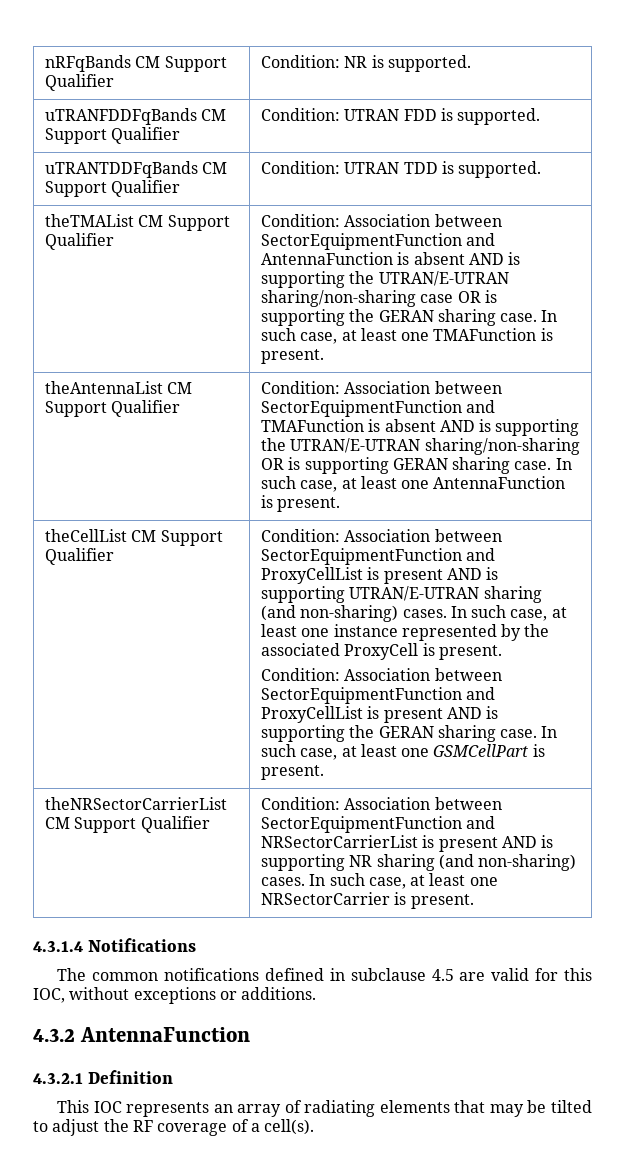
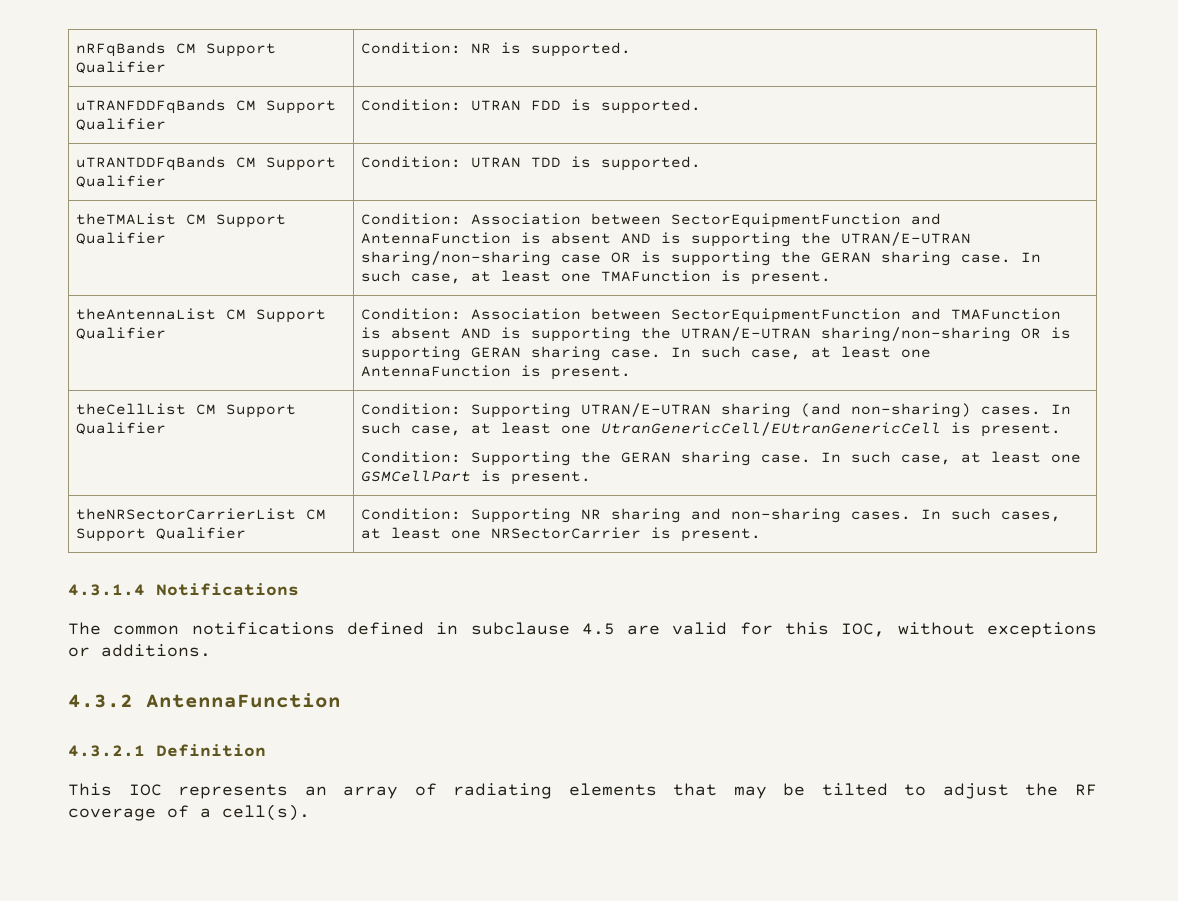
- Condition: Association between SectorEquipmentFunction and ProxyCellList is present AND is supporting UTRAN/E-UTRAN sharing (and non-sharing) cases.
+ Condition: Supporting UTRAN/E-UTRAN sharing (and non-sharing) cases.
- In such case, at least one instance represented by the associated ProxyCell is present.
- Condition: Association between SectorEquipmentFunction and ProxyCellList is present AND is supporting the GERAN sharing case.
+ In such case, at least one UtranGenericCell/EUtranGenericCell is present.
+ Condition: Supporting the GERAN sharing case.
- theNRSectorCarrierList CM Support Qualifier | Condition: Association between SectorEquipmentFunction and NRSectorCarrierList is present AND is supporting NR sharing (and non-sharing) cases. In such case, at least one NRSectorCarrier is present.
+ theNRSectorCarrierList CM Support Qualifier | Condition: Supporting NR sharing and non-sharing cases. In such cases, at least one NRSectorCarrier is present.

